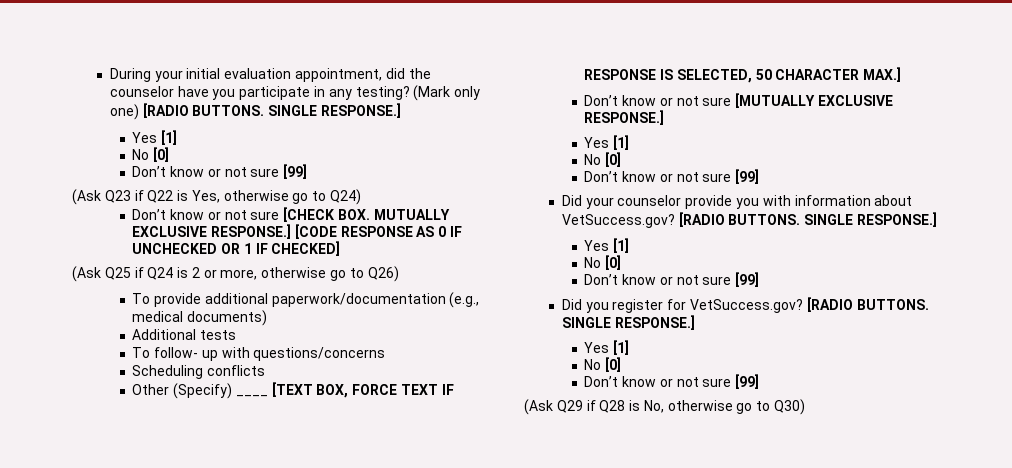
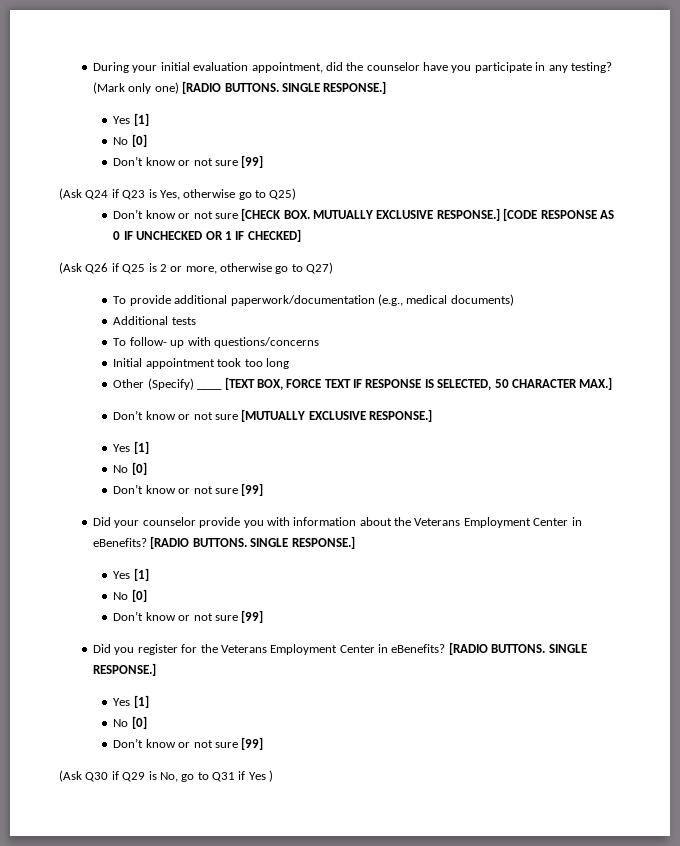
- (Ask Q23 if Q22 is Yes, otherwise go to Q24)
+ (Ask Q24 if Q23 is Yes, otherwise go to Q25)
- (Ask Q25 if Q24 is 2 or more, otherwise go to Q26)
+ (Ask Q26 if Q25 is 2 or more, otherwise go to Q27)
- Scheduling conflicts
+ Initial appointment took too long
- Did your counselor provide you with information about VetSuccess.gov?
+ Did your counselor provide you with information about the Veterans Employment Center in eBenefits?
- Did you register for VetSuccess.gov?
+ Did you register for the Veterans Employment Center in eBenefits?
- (Ask Q29 if Q28 is No, otherwise go to Q30)
+ (Ask Q30 if Q29 is No, go to Q31 if Yes )

